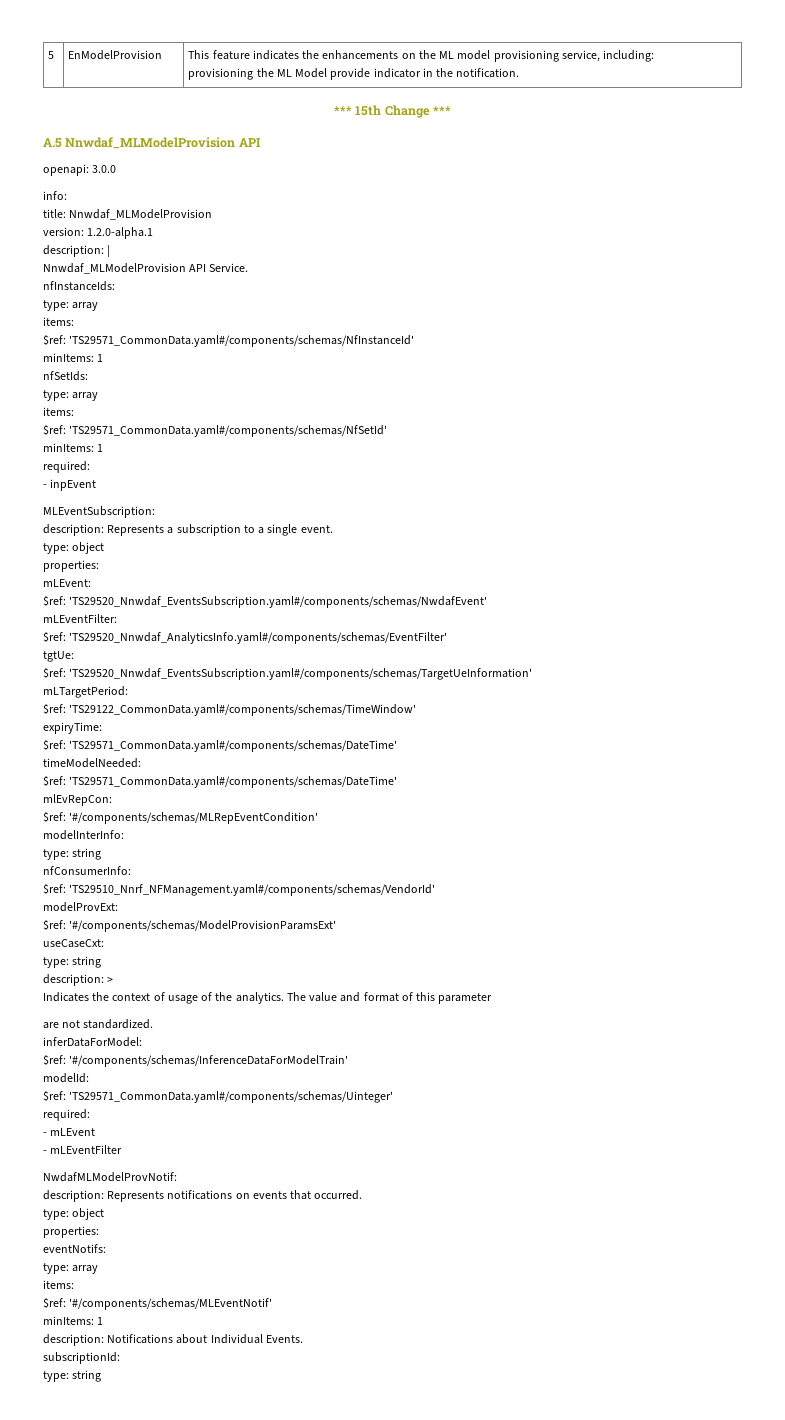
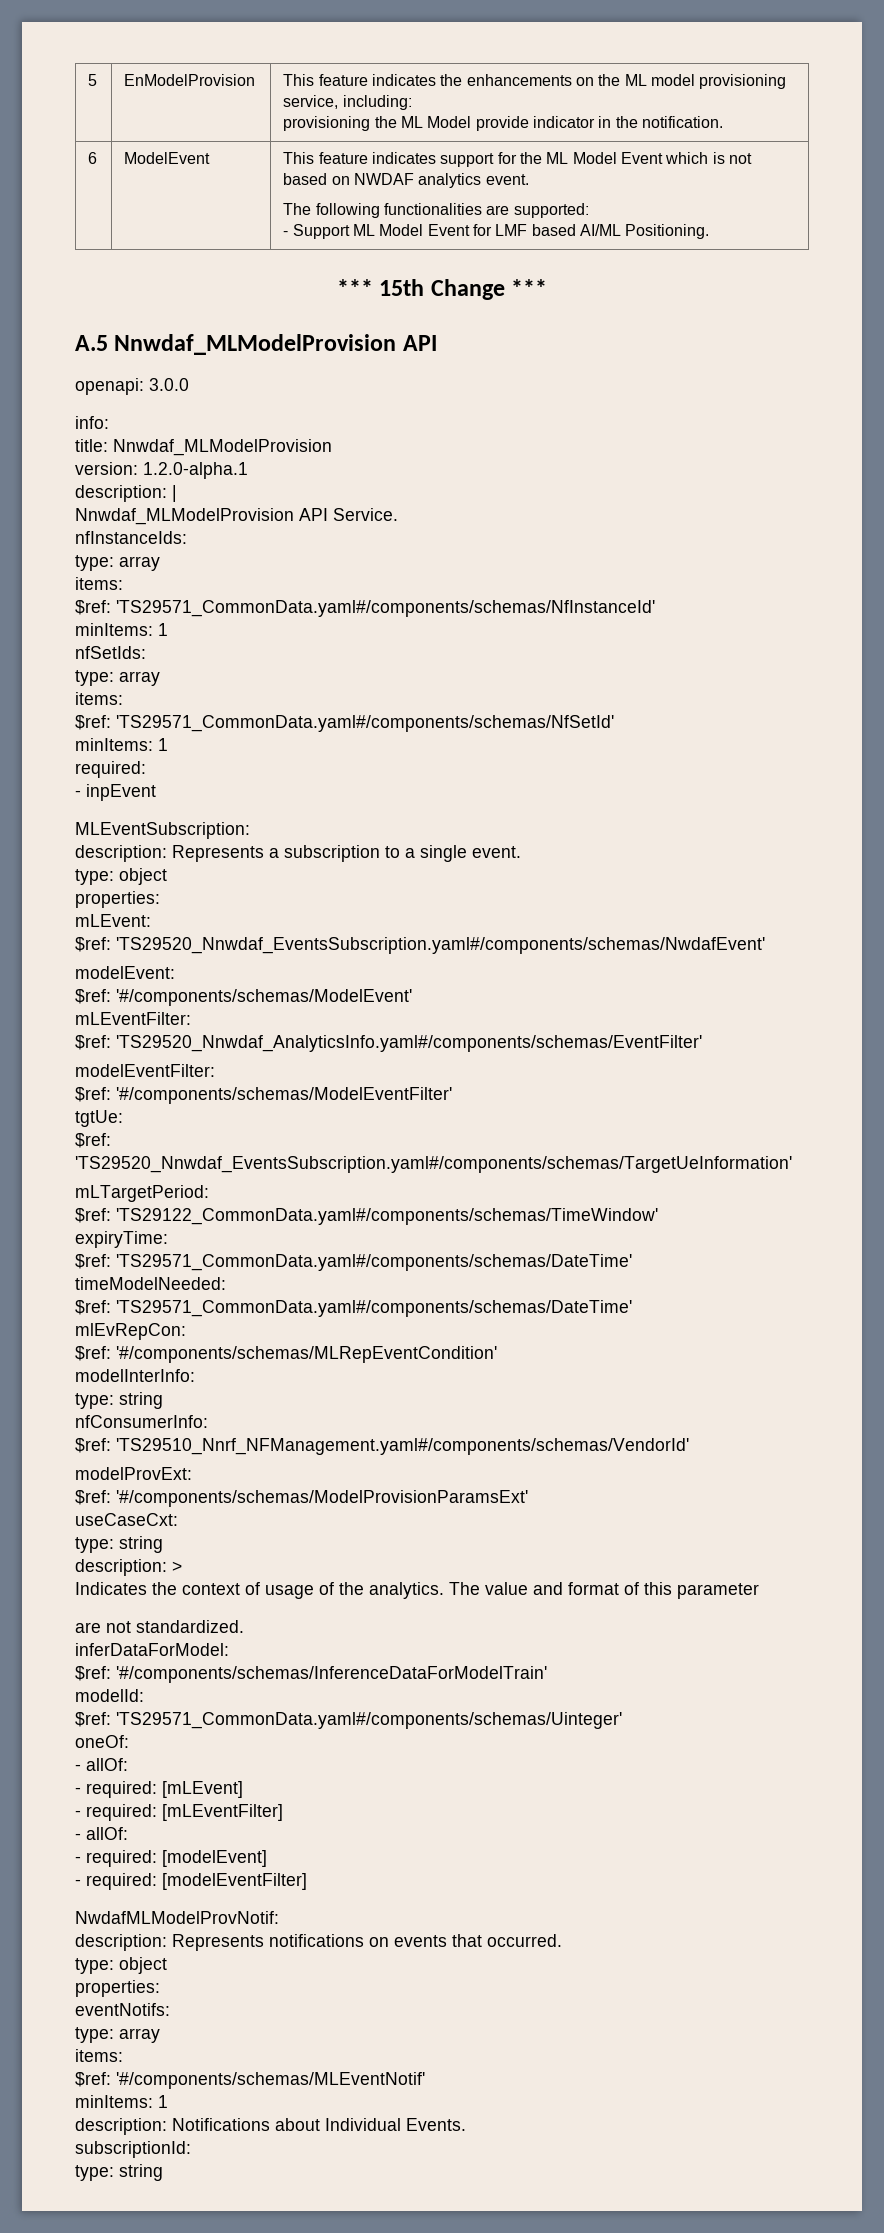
+ 6 | ModelEvent | This feature indicates support for the ML Model Event which is not based on NWDAF analytics event.
+ The following functionalities are supported:
+ - Support ML Model Event for LMF based AI/ML Positioning.
+ modelEvent:
+ $ref: '#/components/schemas/ModelEvent'
+ modelEventFilter:
+ $ref: '#/components/schemas/ModelEventFilter'
  $ref: 'TS29571_CommonData.yaml#/components/schemas/Uinteger'
- required:
- - mLEvent
- - mLEventFilter
+ oneOf:
+ - allOf:
+ - required: [mLEvent]
+ - required: [mLEventFilter]
+ - allOf:
+ - required: [modelEvent]
+ - required: [modelEventFilter]

